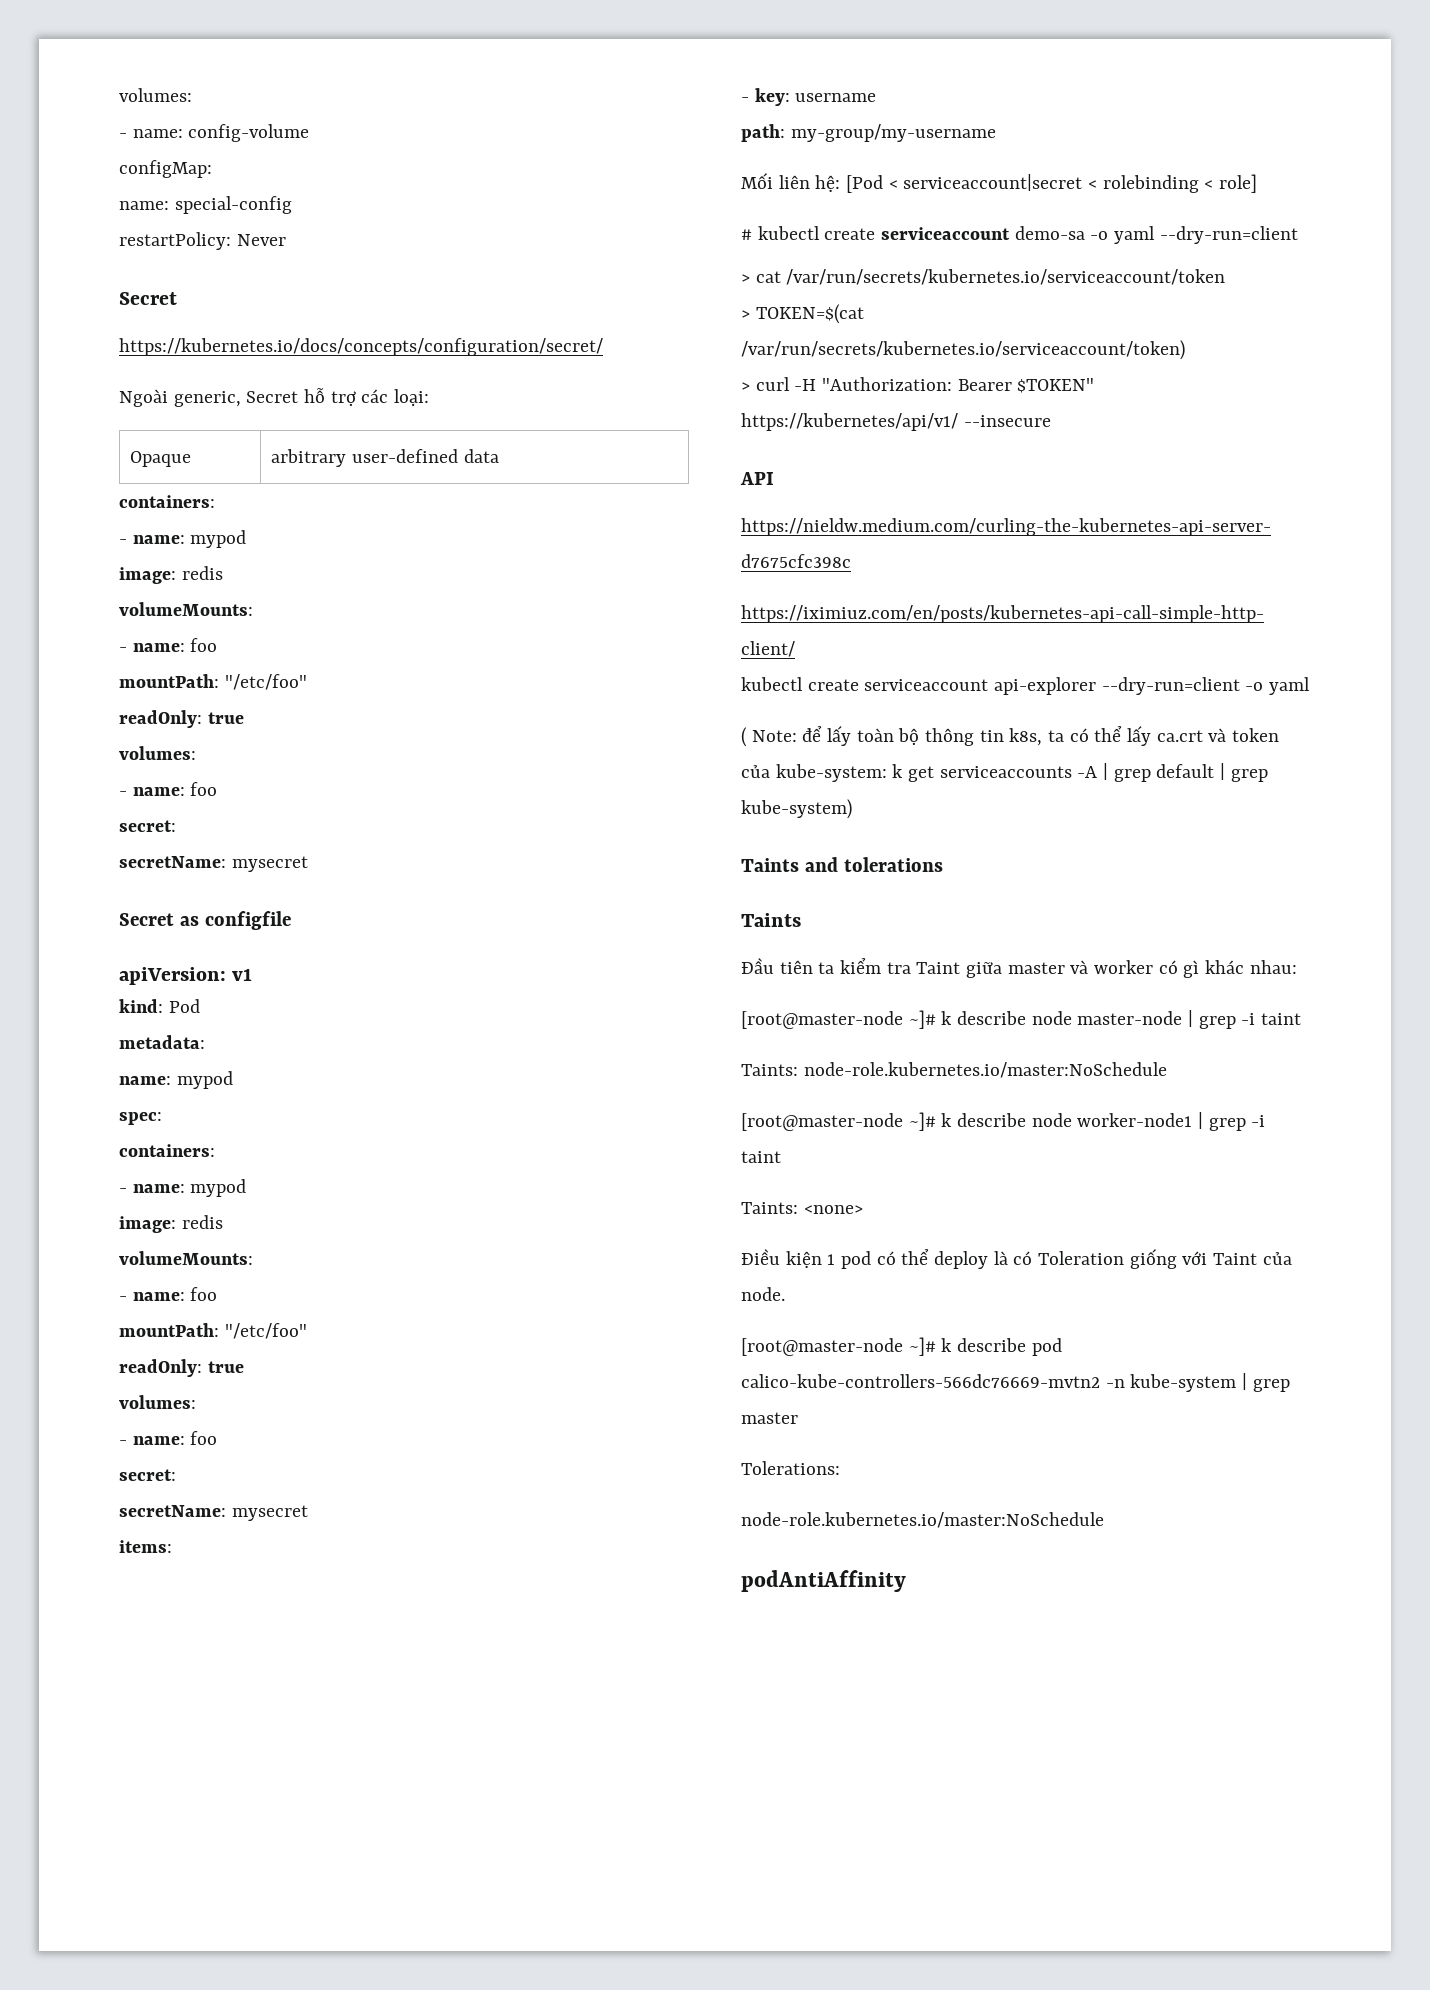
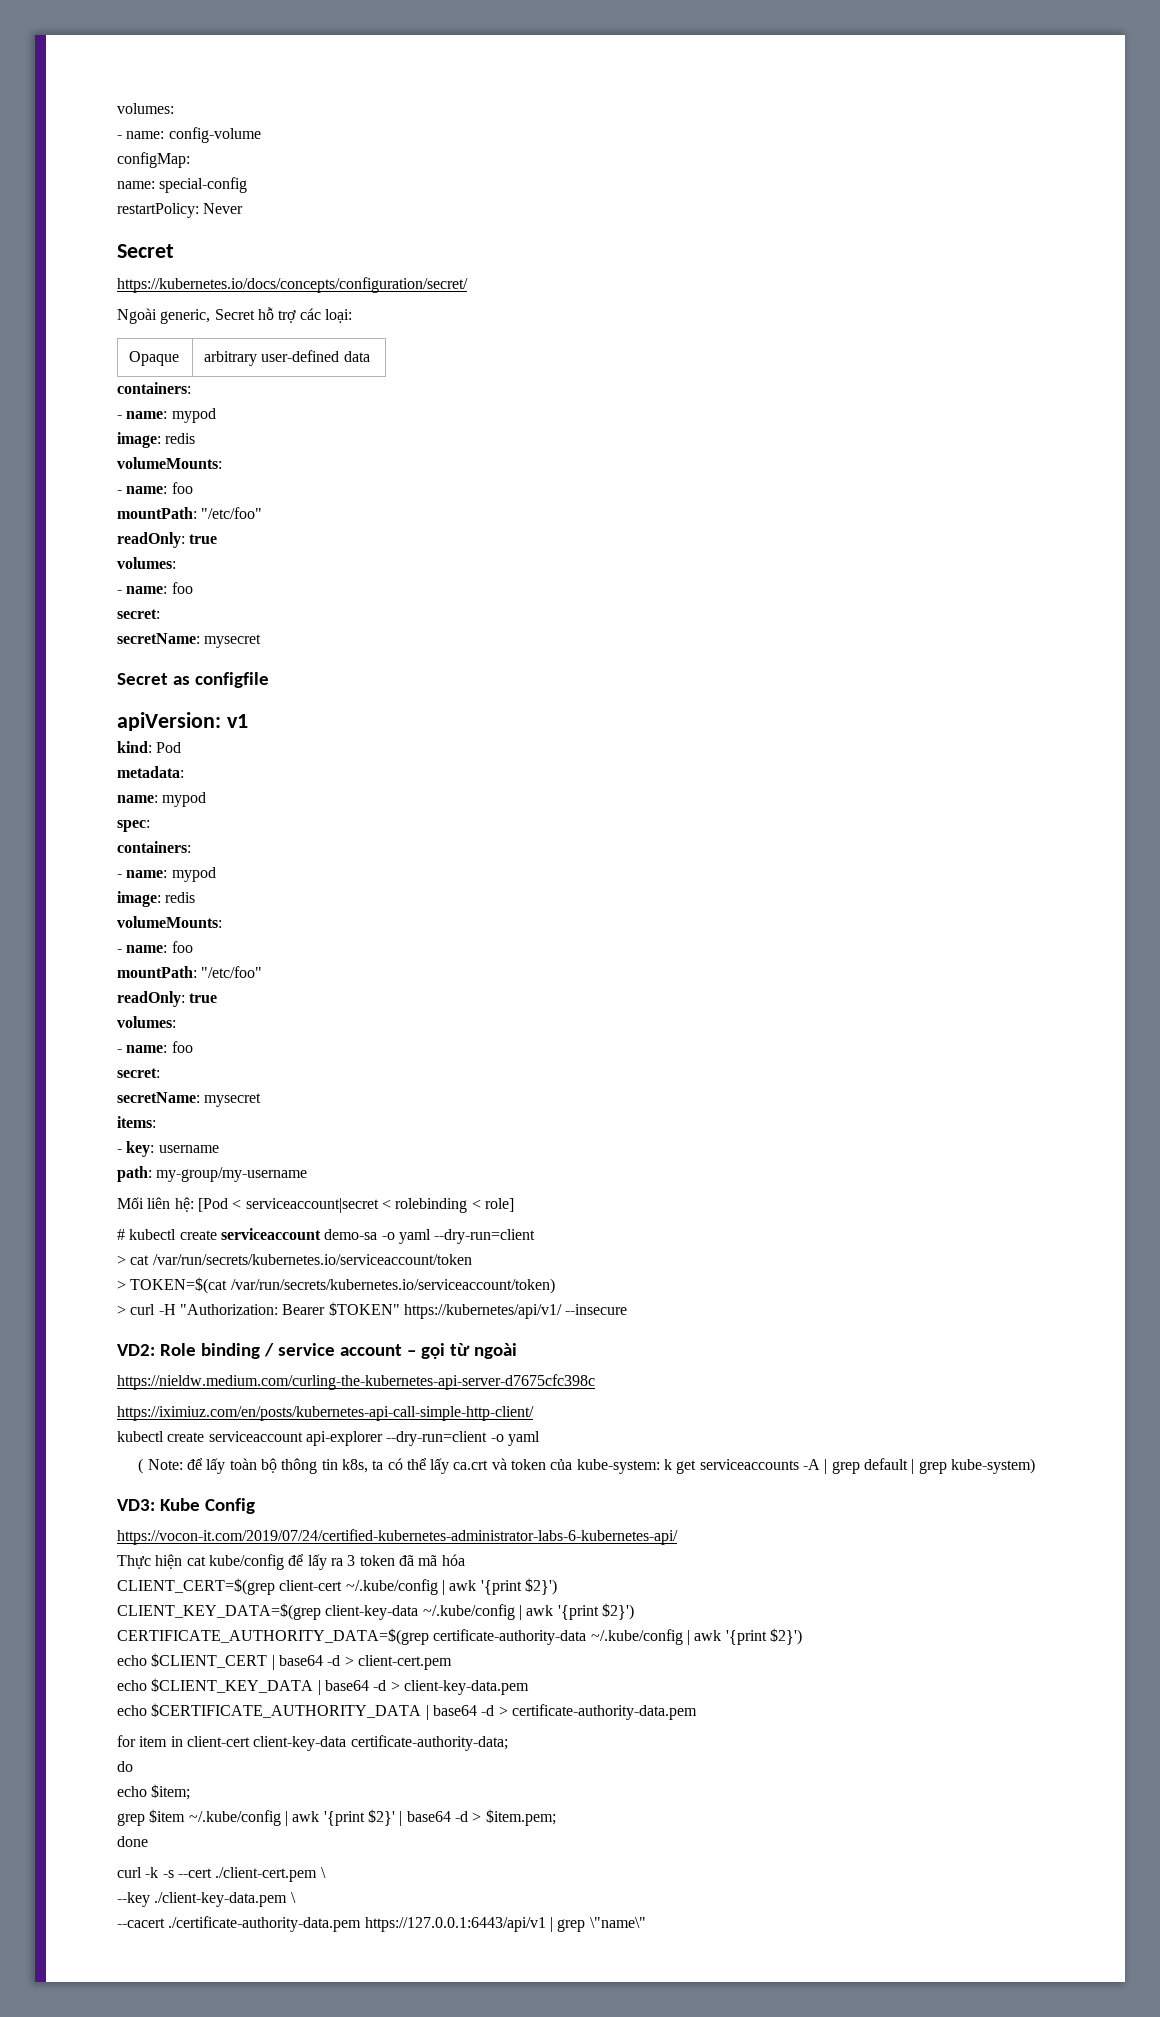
- API
+ VD2: Role binding / service account – gọi từ ngoài
- Taints and tolerations
- Taints
- Đầu tiên ta kiểm tra Taint giữa master và worker có gì khác nhau:
- [root@master-node ~]# k describe node master-node | grep -i taint
- Taints: node-role.kubernetes.io/master:NoSchedule
- [root@master-node ~]# k describe node worker-node1 | grep -i taint
- Taints: <none>
- Điều kiện 1 pod có thể deploy là có Toleration giống với Taint của node.
- [root@master-node ~]# k describe pod calico-kube-controllers-566dc76669-mvtn2 -n kube-system | grep master
- Tolerations:
- node-role.kubernetes.io/master:NoSchedule
- podAntiAffinity
+ VD3: Kube Config
+ https://vocon-it.com/2019/07/24/certified-kubernetes-administrator-labs-6-kubernetes-api/
+ Thực hiện cat kube/config để lấy ra 3 token đã mã hóa
+ CLIENT_CERT=$(grep client-cert ~/.kube/config | awk '{print $2}')
+ CLIENT_KEY_DATA=$(grep client-key-data ~/.kube/config | awk '{print $2}')
+ CERTIFICATE_AUTHORITY_DATA=$(grep certificate-authority-data ~/.kube/config | awk '{print $2}')
+ echo $CLIENT_CERT | base64 -d > client-cert.pem
+ echo $CLIENT_KEY_DATA | base64 -d > client-key-data.pem
+ echo $CERTIFICATE_AUTHORITY_DATA | base64 -d > certificate-authority-data.pem
+ for item in client-cert client-key-data certificate-authority-data;
+ do
+ echo $item;
+ grep $item ~/.kube/config | awk '{print $2}' | base64 -d > $item.pem;
+ done
+ curl -k -s --cert ./client-cert.pem \
+ --key ./client-key-data.pem \
+ --cacert ./certificate-authority-data.pem https://127.0.0.1:6443/api/v1 | grep \"name\"

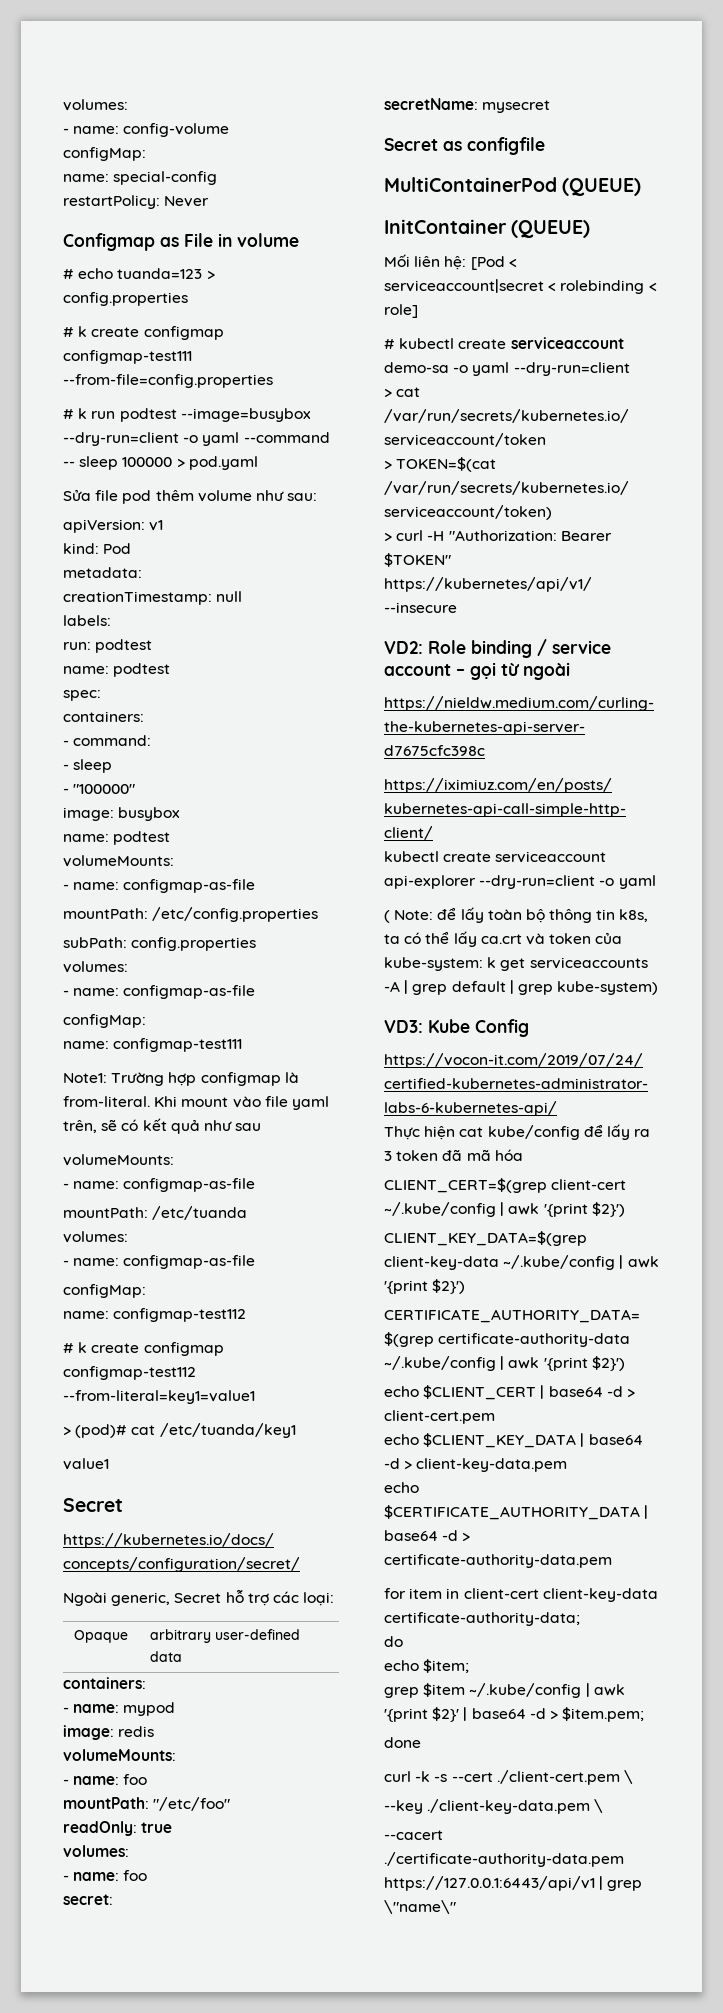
+ Configmap as File in volume
+ # echo tuanda=123 > config.properties
+ # k create configmap configmap-test111 --from-file=config.properties
+ # k run podtest --image=busybox --dry-run=client -o yaml --command -- sleep 100000 > pod.yaml
+ Sửa file pod thêm volume như sau:
+ apiVersion: v1
+ kind: Pod
+ metadata:
+ creationTimestamp: null
+ labels:
+ run: podtest
+ name: podtest
+ spec:
+ containers:
+ - command:
+ - sleep
+ - "100000"
+ image: busybox
+ name: podtest
+ volumeMounts:
+ - name: configmap-as-file
+ mountPath: /etc/config.properties
+ subPath: config.properties
+ volumes:
+ - name: configmap-as-file
+ configMap:
+ name: configmap-test111
+ Note1: Trường hợp configmap là from-literal. Khi mount vào file yaml trên, sẽ có kết quả như sau
+ volumeMounts:
+ - name: configmap-as-file
+ mountPath: /etc/tuanda
+ volumes:
+ - name: configmap-as-file
+ configMap:
+ name: configmap-test112
+ # k create configmap configmap-test112 --from-literal=key1=value1
+ > (pod)# cat /etc/tuanda/key1
+ value1
- apiVersion: v1
- kind: Pod
- metadata:
- name: mypod
- spec:
- containers:
- - name: mypod
- image: redis
- volumeMounts:
- - name: foo
- mountPath: "/etc/foo"
- readOnly: true
- volumes:
- - name: foo
- secret:
- secretName: mysecret
- items:
- - key: username
- path: my-group/my-username
+ MultiContainerPod (QUEUE)
+ InitContainer (QUEUE)

